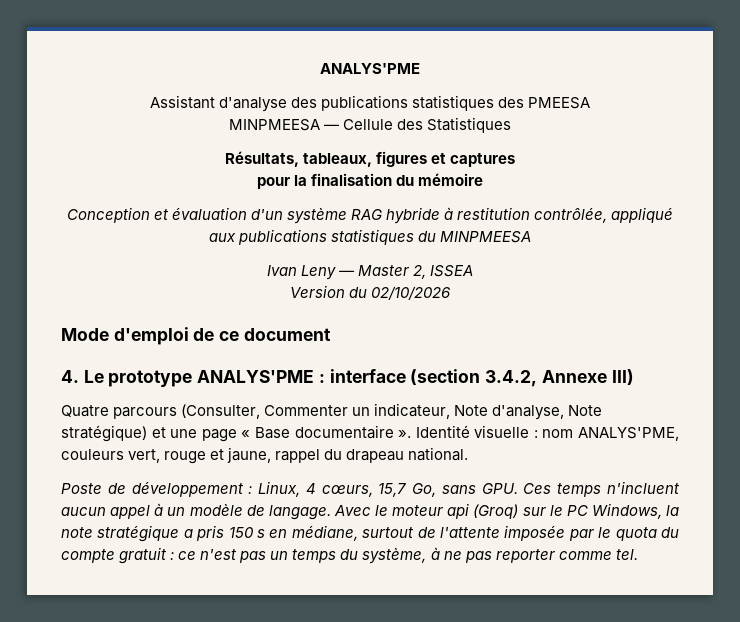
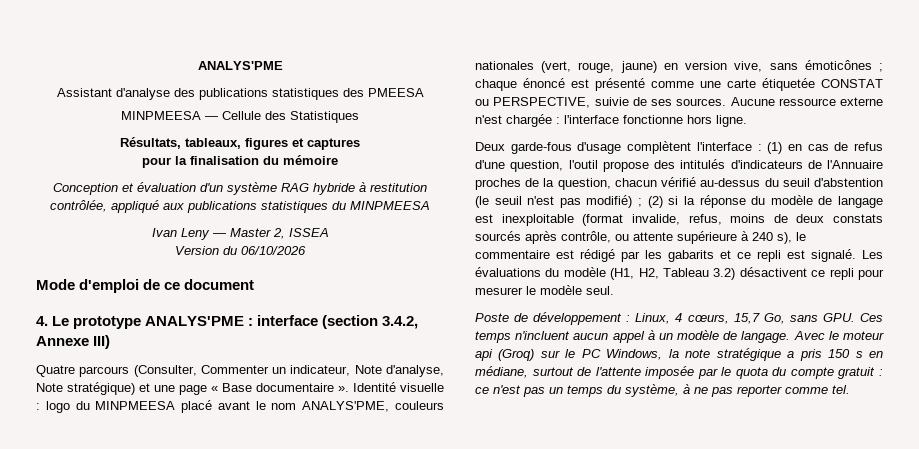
- Version du 02/10/2026
+ Version du 06/10/2026
- Identité visuelle : nom ANALYS'PME, couleurs vert, rouge et jaune, rappel du drapeau national.
+ Identité visuelle : logo du MINPMEESA placé avant le nom ANALYS'PME, couleurs nationales (vert, rouge, jaune) en version vive, sans émoticônes ; chaque énoncé est présenté comme une carte étiquetée CONSTAT ou PERSPECTIVE, suivie de ses sources. Aucune ressource externe n'est chargée : l'interface fonctionne hors ligne.
+ Deux garde-fous d'usage complètent l'interface : (1) en cas de refus d'une question, l'outil propose des intitulés d'indicateurs de l'Annuaire proches de la question, chacun vérifié au-dessus du seuil d'abstention (le seuil n'est pas modifié) ; (2) si la réponse du modèle de langage est inexploitable (format invalide, refus, moins de deux constats sourcés après contrôle, ou attente supérieure à 240 s), le commentaire est rédigé par les gabarits et ce repli est signalé. Les évaluations du modèle (H1, H2, Tableau 3.2) désactivent ce repli pour mesurer le modèle seul.

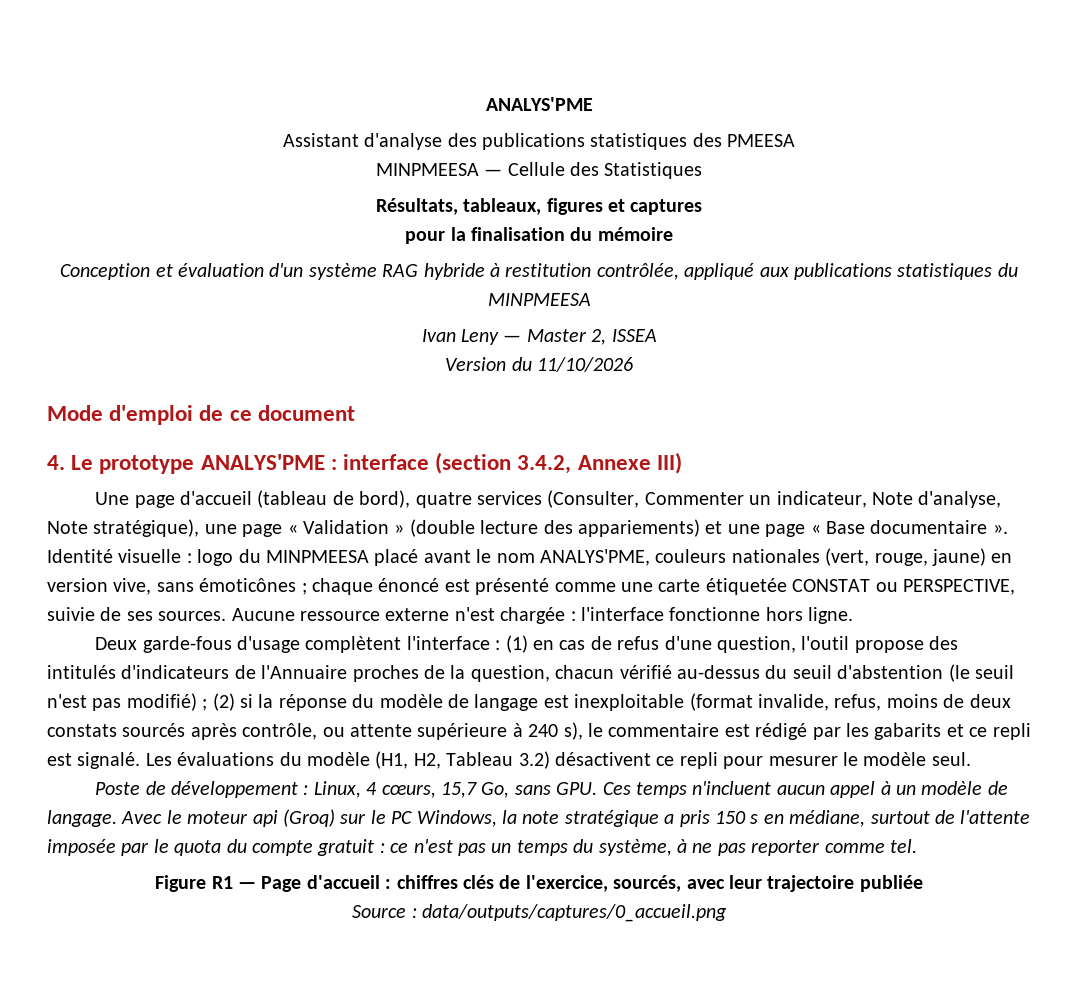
- Version du 06/10/2026
+ Version du 11/10/2026
- Quatre parcours (Consulter, Commenter un indicateur, Note d'analyse, Note stratégique) et une page « Base documentaire ».
+ Une page d'accueil (tableau de bord), quatre services (Consulter, Commenter un indicateur, Note d'analyse, Note stratégique), une page « Validation » (double lecture des appariements) et une page « Base documentaire ».
+ Figure R1 — Page d'accueil : chiffres clés de l'exercice, sourcés, avec leur trajectoire publiée
+ Source : data/outputs/captures/0_accueil.png

